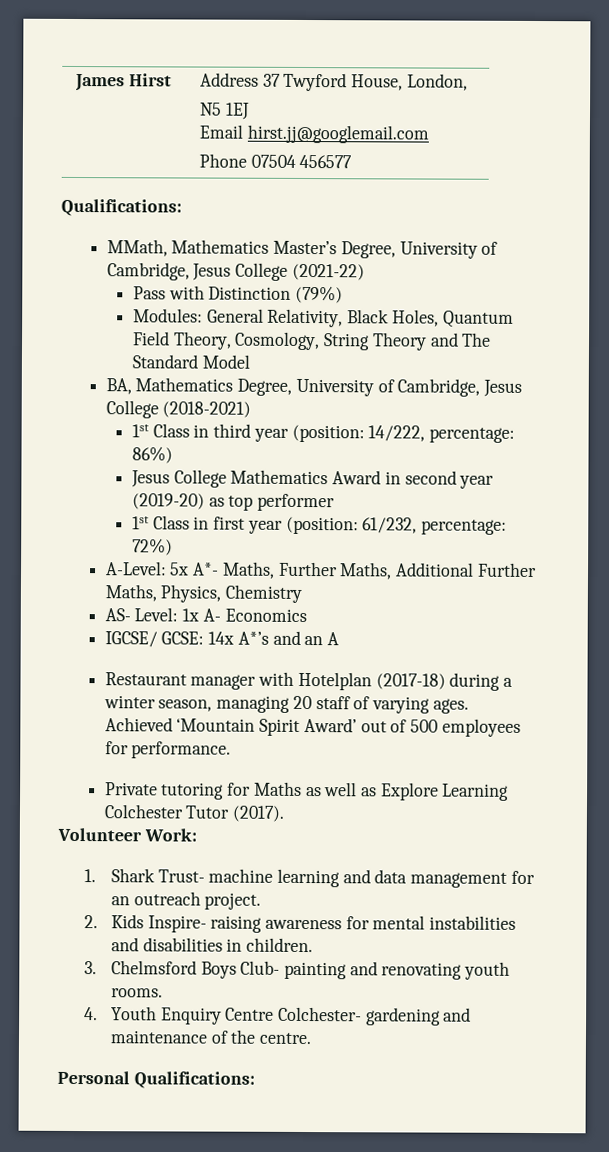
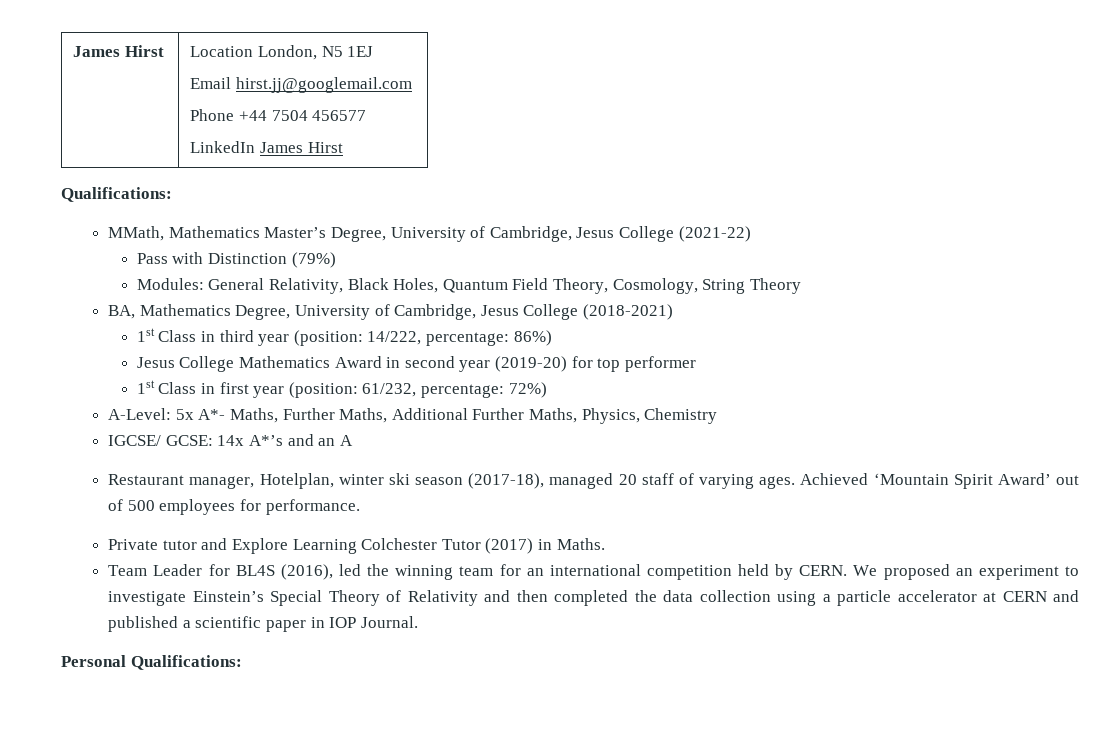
- James Hirst | Address 37 Twyford House, London,
- N5 1EJ
+ James Hirst | Location London, N5 1EJ
  Email hirst.jj@googlemail.com
- Phone 07504 456577
+ Phone +44 7504 456577
+ LinkedIn James Hirst
- Modules: General Relativity, Black Holes, Quantum Field Theory, Cosmology, String Theory and The Standard Model
+ Modules: General Relativity, Black Holes, Quantum Field Theory, Cosmology, String Theory
- Jesus College Mathematics Award in second year (2019-20) as top performer
+ Jesus College Mathematics Award in second year (2019-20) for top performer
- AS- Level: 1x A- Economics
- Restaurant manager with Hotelplan (2017-18) during a winter season, managing 20 staff of varying ages.
+ Restaurant manager, Hotelplan, winter ski season (2017-18), managed 20 staff of varying ages.
- Private tutoring for Maths as well as Explore Learning Colchester Tutor (2017).
- Volunteer Work:
- 1. Shark Trust- machine learning and data management for an outreach project.
- 2. Kids Inspire- raising awareness for mental instabilities and disabilities in children.
- 3. Chelmsford Boys Club- painting and renovating youth rooms.
- 4. Youth Enquiry Centre Colchester- gardening and maintenance of the centre.
+ Private tutor and Explore Learning Colchester Tutor (2017) in Maths.
+ Team Leader for BL4S (2016), led the winning team for an international competition held by CERN. We proposed an experiment to investigate Einstein’s Special Theory of Relativity and then completed the data collection using a particle accelerator at CERN and published a scientific paper in IOP Journal.

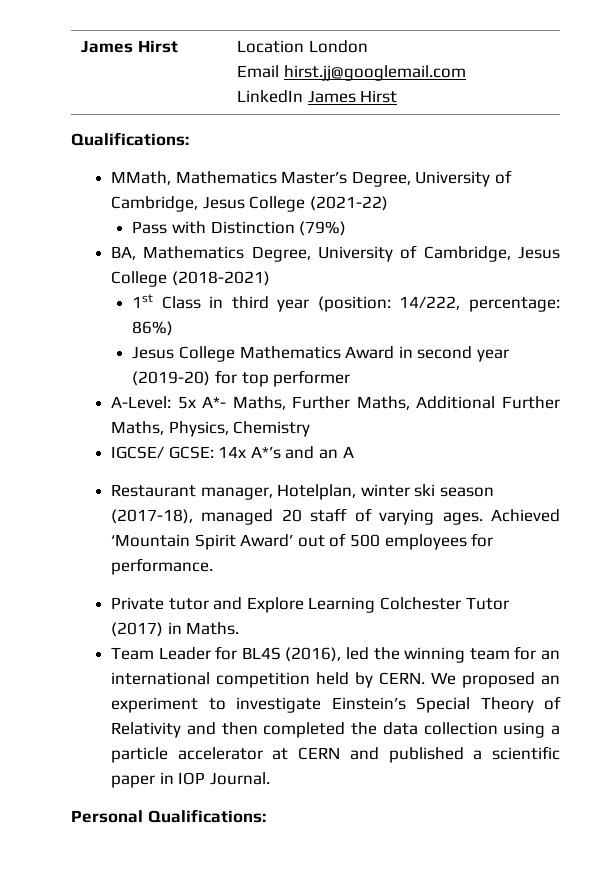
- James Hirst | Location London, N5 1EJ
+ James Hirst | Location London
  Email hirst.jj@googlemail.com
- Phone +44 7504 456577
- Modules: General Relativity, Black Holes, Quantum Field Theory, Cosmology, String Theory
- 1st Class in first year (position: 61/232, percentage: 72%)

